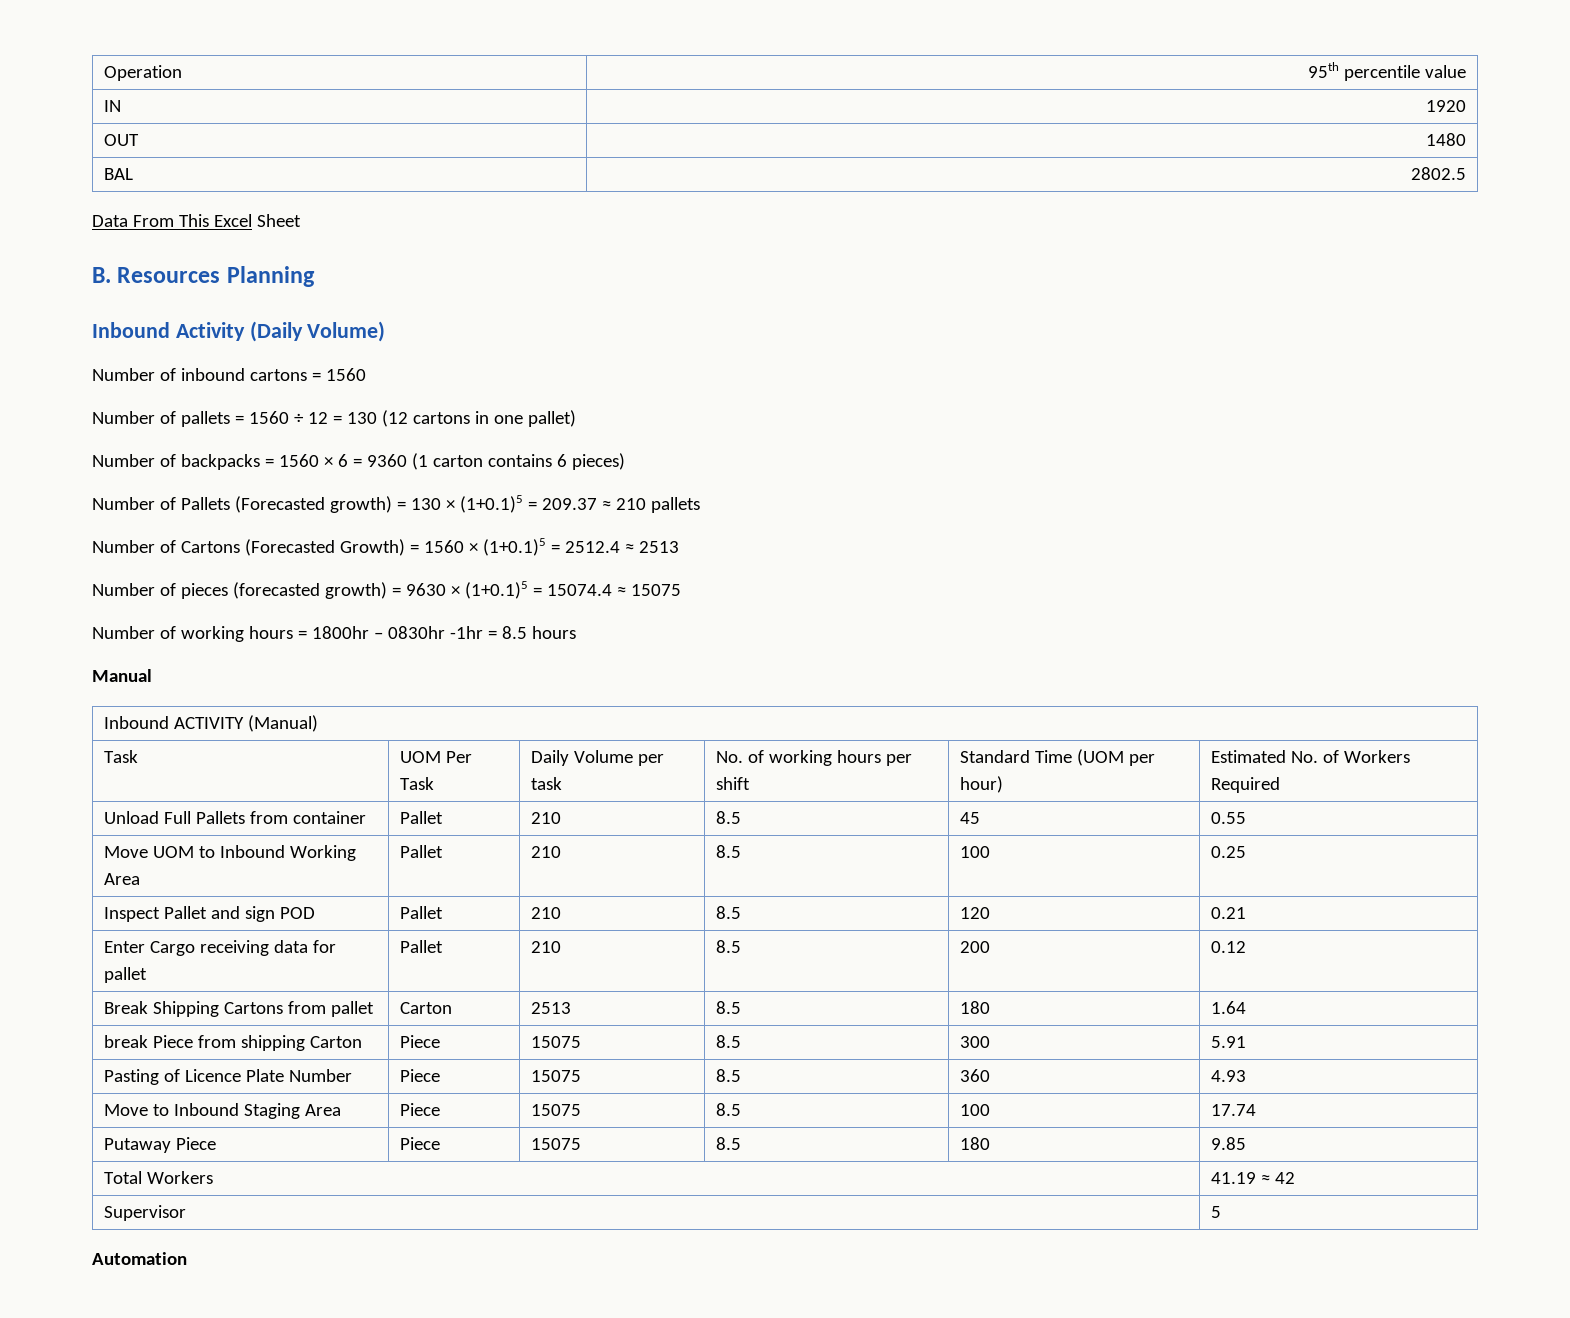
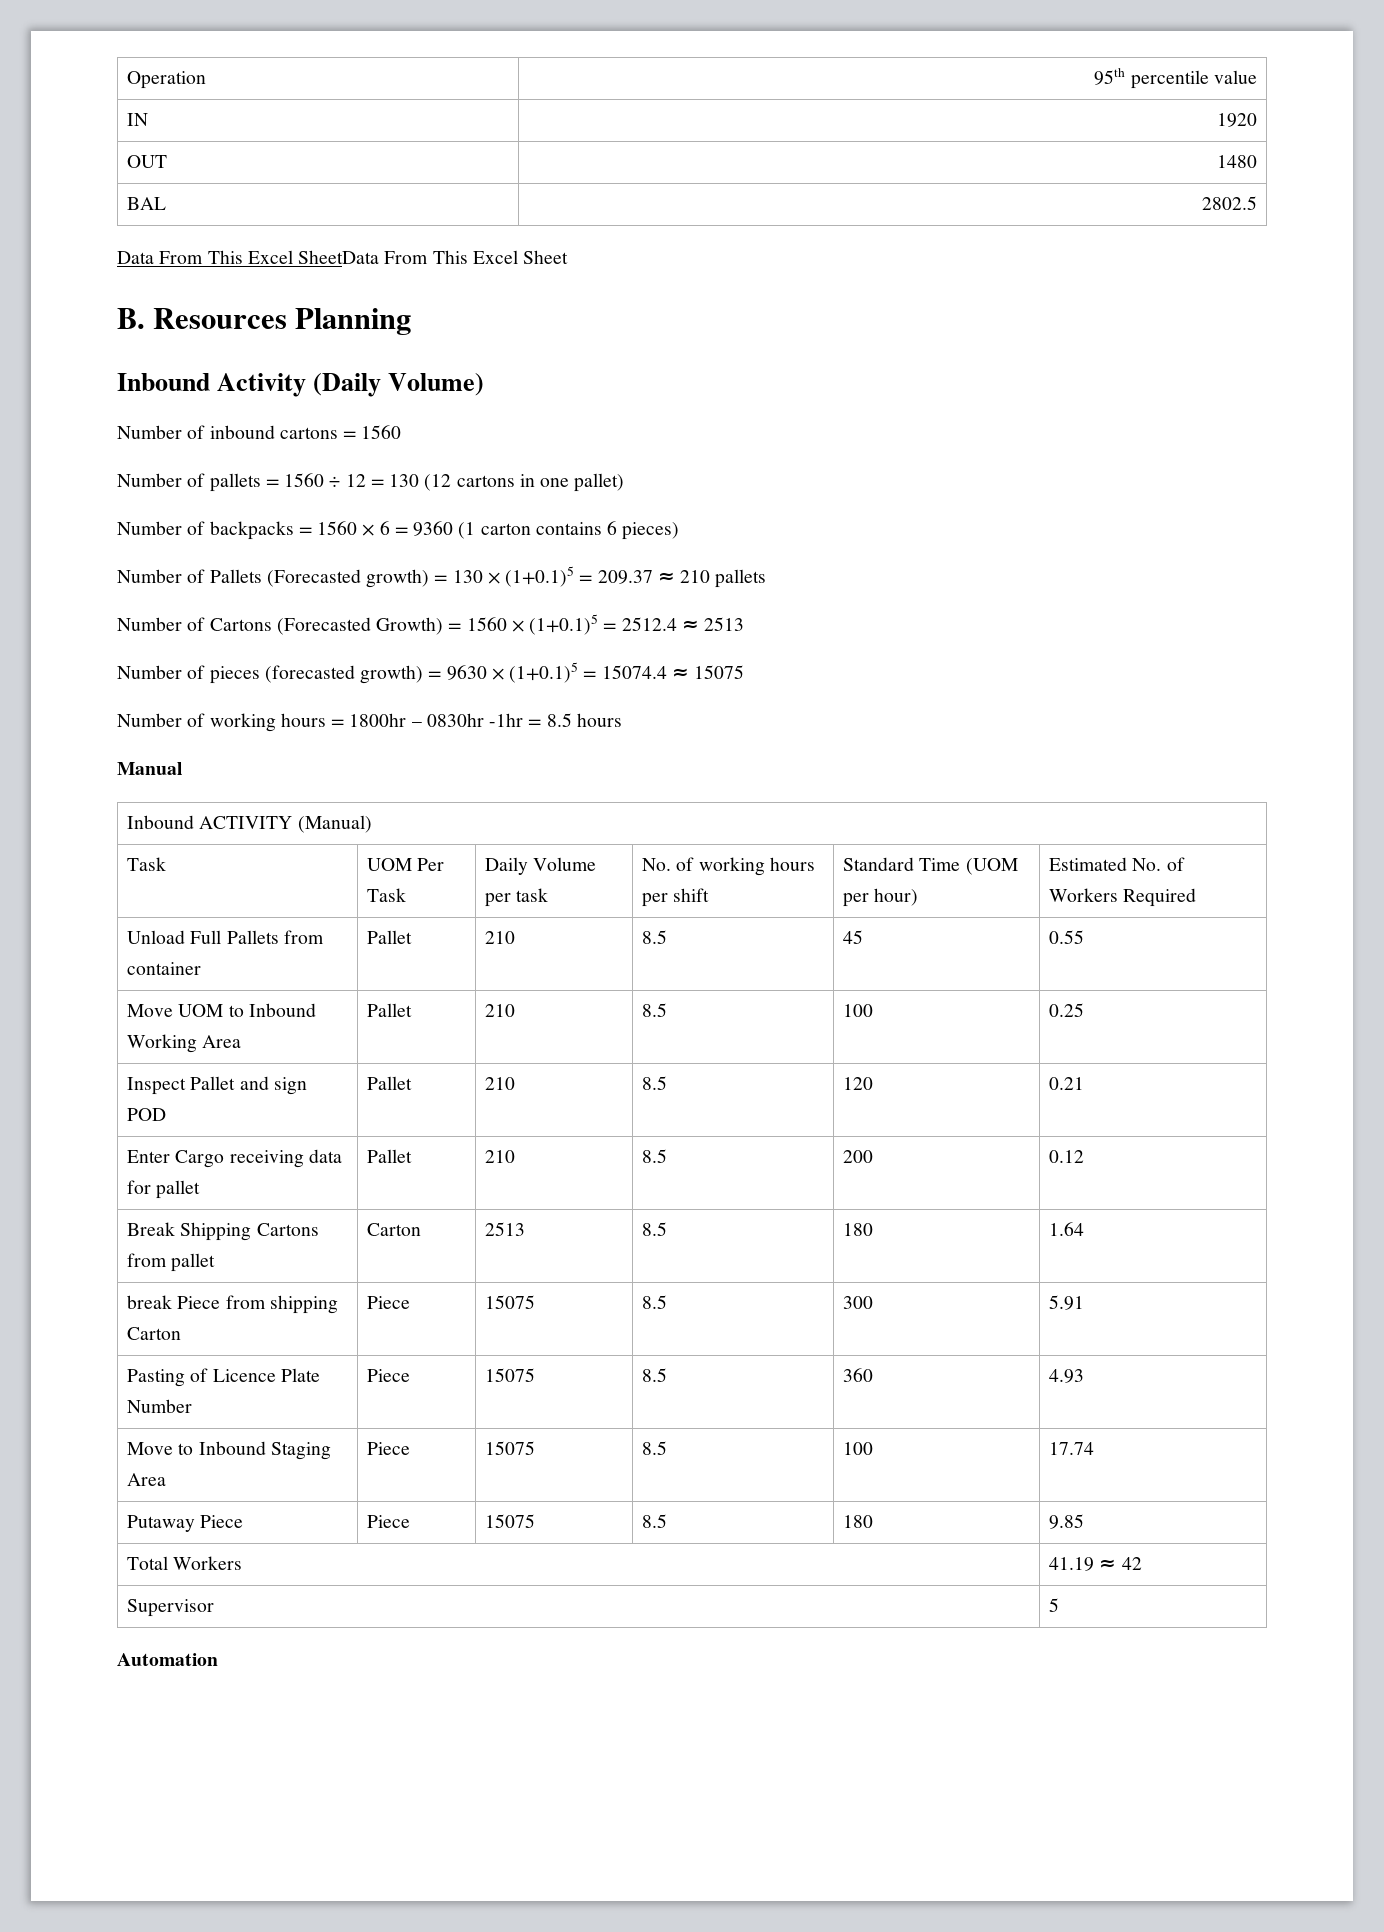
- Data From This Excel Sheet
+ Data From This Excel SheetData From This Excel Sheet

